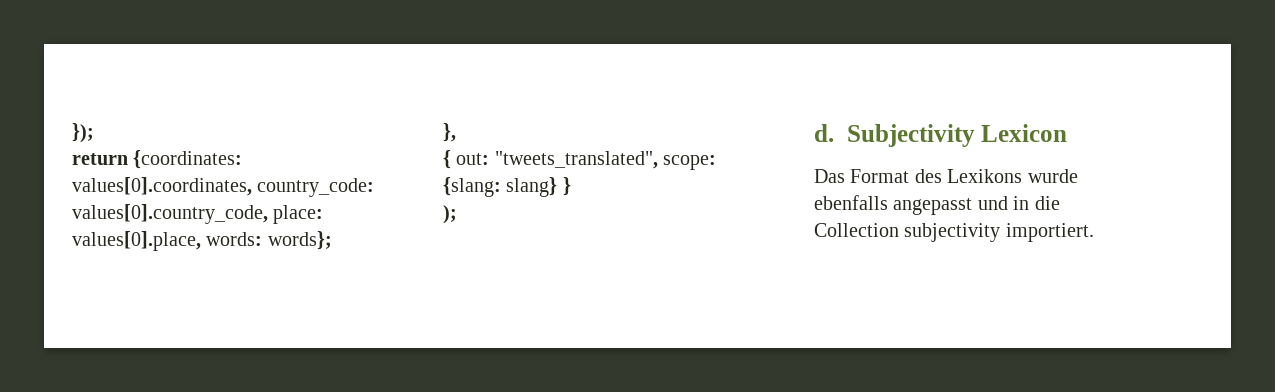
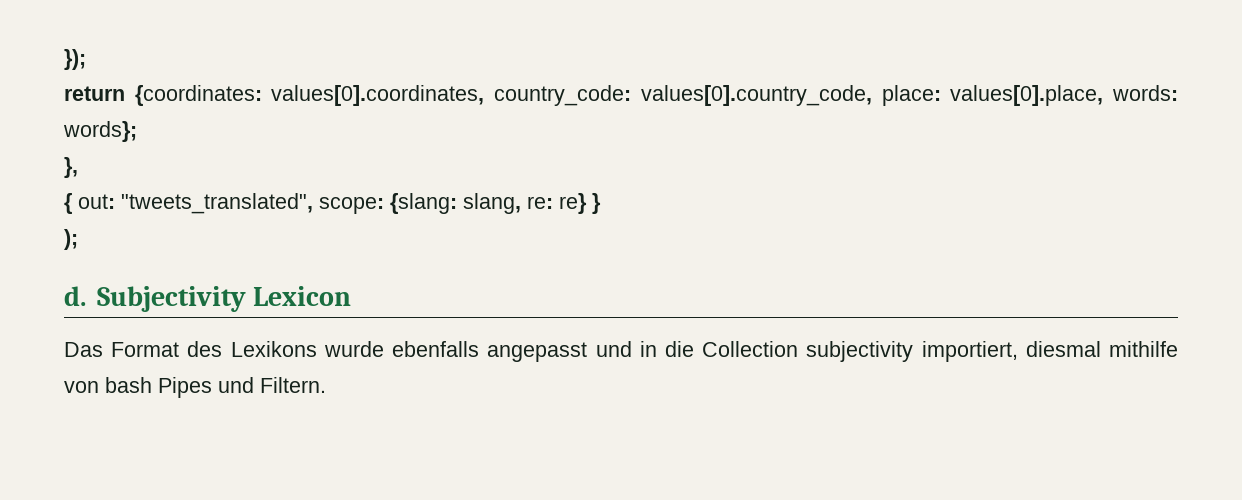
- { out: "tweets_translated", scope: {slang: slang} }
+ { out: "tweets_translated", scope: {slang: slang, re: re} }
- Das Format des Lexikons wurde ebenfalls angepasst und in die Collection subjectivity importiert.
+ Das Format des Lexikons wurde ebenfalls angepasst und in die Collection subjectivity importiert, diesmal mithilfe von bash Pipes und Filtern.

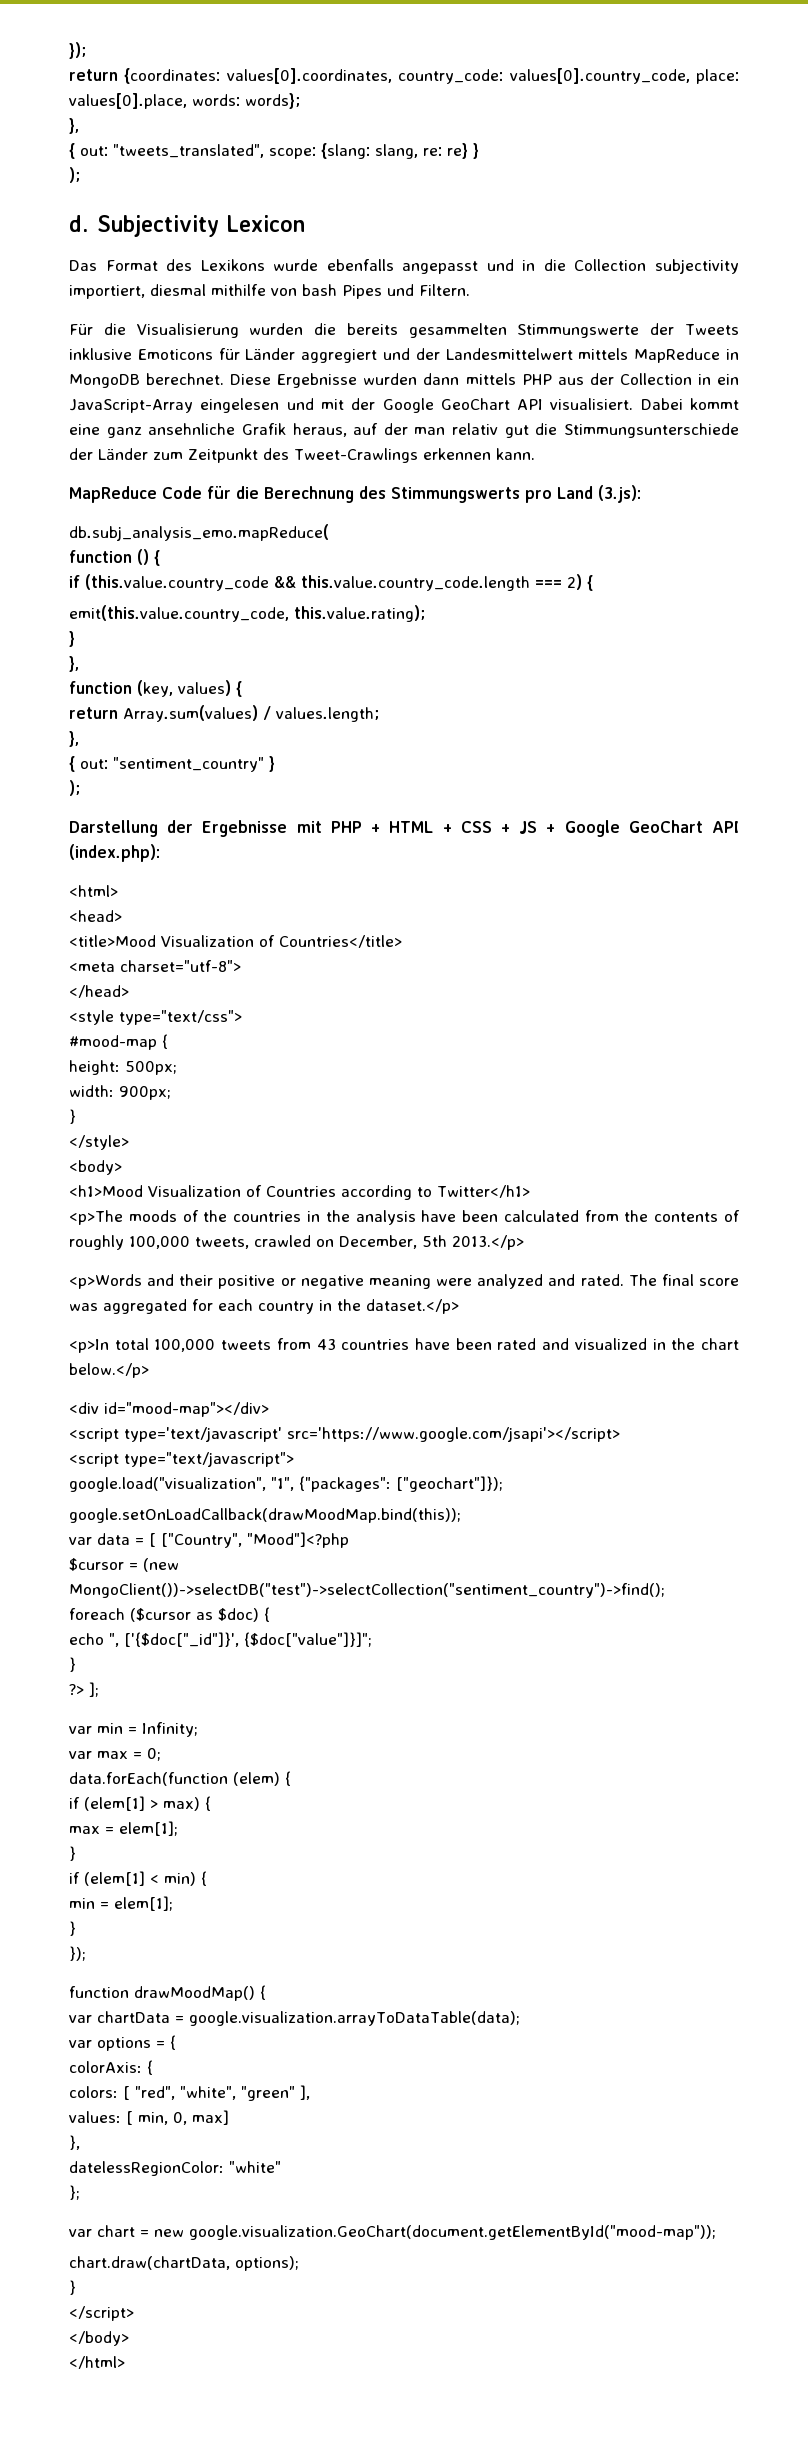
+ Für die Visualisierung wurden die bereits gesammelten Stimmungswerte der Tweets inklusive Emoticons für Länder aggregiert und der Landesmittelwert mittels MapReduce in MongoDB berechnet. Diese Ergebnisse wurden dann mittels PHP aus der Collection in ein JavaScript-Array eingelesen und mit der Google GeoChart API visualisiert. Dabei kommt eine ganz ansehnliche Grafik heraus, auf der man relativ gut die Stimmungsunterschiede der Länder zum Zeitpunkt des Tweet-Crawlings erkennen kann.
+ MapReduce Code für die Berechnung des Stimmungswerts pro Land (3.js):
+ db.subj_analysis_emo.mapReduce(
+ function () {
+ if (this.value.country_code && this.value.country_code.length === 2) {
+ emit(this.value.country_code, this.value.rating);
+ }
+ },
+ function (key, values) {
+ return Array.sum(values) / values.length;
+ },
+ { out: "sentiment_country" }
+ );
+ Darstellung der Ergebnisse mit PHP + HTML + CSS + JS + Google GeoChart API (index.php):
+ <html>
+ <head>
+ <title>Mood Visualization of Countries</title>
+ <meta charset="utf-8">
+ </head>
+ <style type="text/css">
+ #mood-map {
+ height: 500px;
+ width: 900px;
+ }
+ </style>
+ <body>
+ <h1>Mood Visualization of Countries according to Twitter</h1>
+ <p>The moods of the countries in the analysis have been calculated from the contents of roughly 100,000 tweets, crawled on December, 5th 2013.</p>
+ <p>Words and their positive or negative meaning were analyzed and rated. The final score was aggregated for each country in the dataset.</p>
+ <p>In total 100,000 tweets from 43 countries have been rated and visualized in the chart below.</p>
+ <div id="mood-map"></div>
+ <script type='text/javascript' src='https://www.google.com/jsapi'></script>
+ <script type="text/javascript">
+ google.load("visualization", "1", {"packages": ["geochart"]});
+ google.setOnLoadCallback(drawMoodMap.bind(this));
+ var data = [ ["Country", "Mood"]<?php
+ $cursor = (new MongoClient())->selectDB("test")->selectCollection("sentiment_country")->find();
+ foreach ($cursor as $doc) {
+ echo ", ['{$doc["_id"]}', {$doc["value"]}]";
+ }
+ ?> ];
+ var min = Infinity;
+ var max = 0;
+ data.forEach(function (elem) {
+ if (elem[1] > max) {
+ max = elem[1];
+ }
+ if (elem[1] < min) {
+ min = elem[1];
+ }
+ });
+ function drawMoodMap() {
+ var chartData = google.visualization.arrayToDataTable(data);
+ var options = {
+ colorAxis: {
+ colors: [ "red", "white", "green" ],
+ values: [ min, 0, max]
+ },
+ datelessRegionColor: "white"
+ };
+ var chart = new google.visualization.GeoChart(document.getElementById("mood-map"));
+ chart.draw(chartData, options);
+ }
+ </script>
+ </body>
+ </html>

